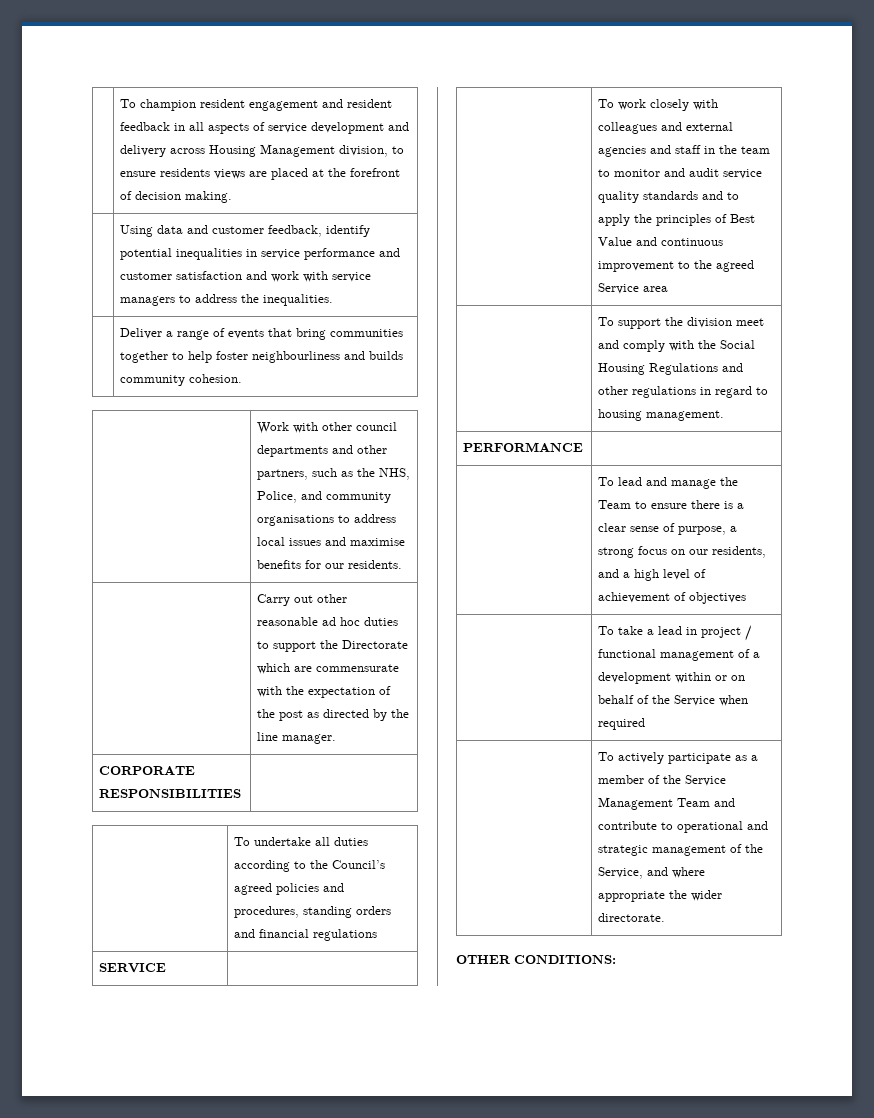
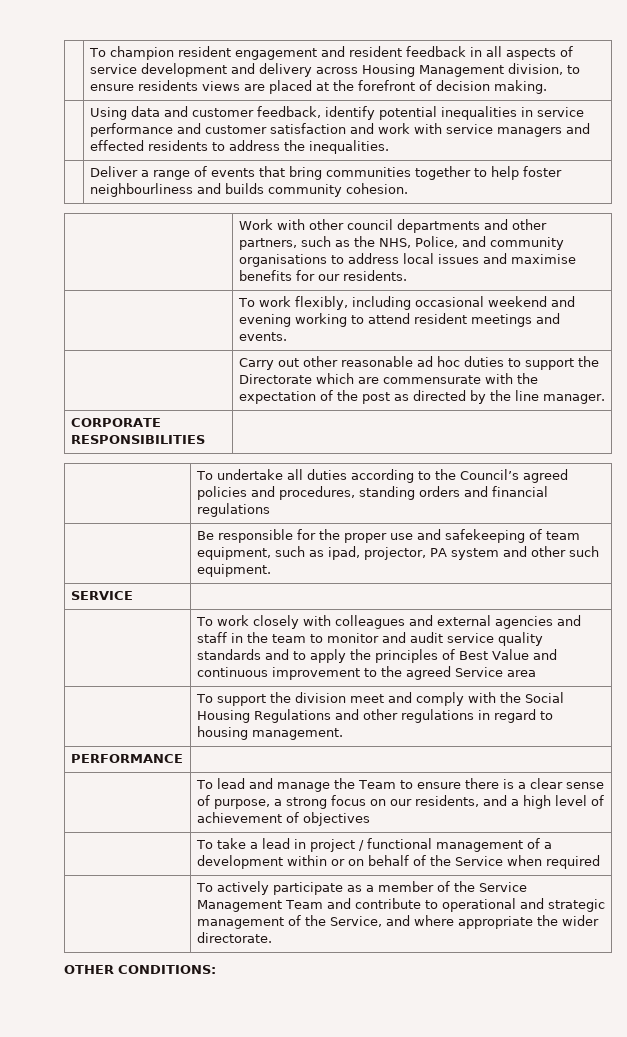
- | Using data and customer feedback, identify potential inequalities in service performance and customer satisfaction and work with service managers to address the inequalities.
+ | Using data and customer feedback, identify potential inequalities in service performance and customer satisfaction and work with service managers and effected residents to address the inequalities.
+ | To work flexibly, including occasional weekend and evening working to attend resident meetings and events.
+ | Be responsible for the proper use and safekeeping of team equipment, such as ipad, projector, PA system and other such equipment.

